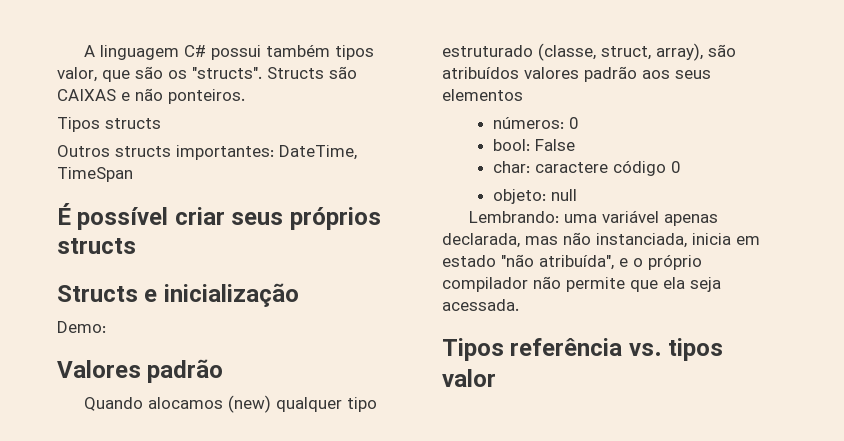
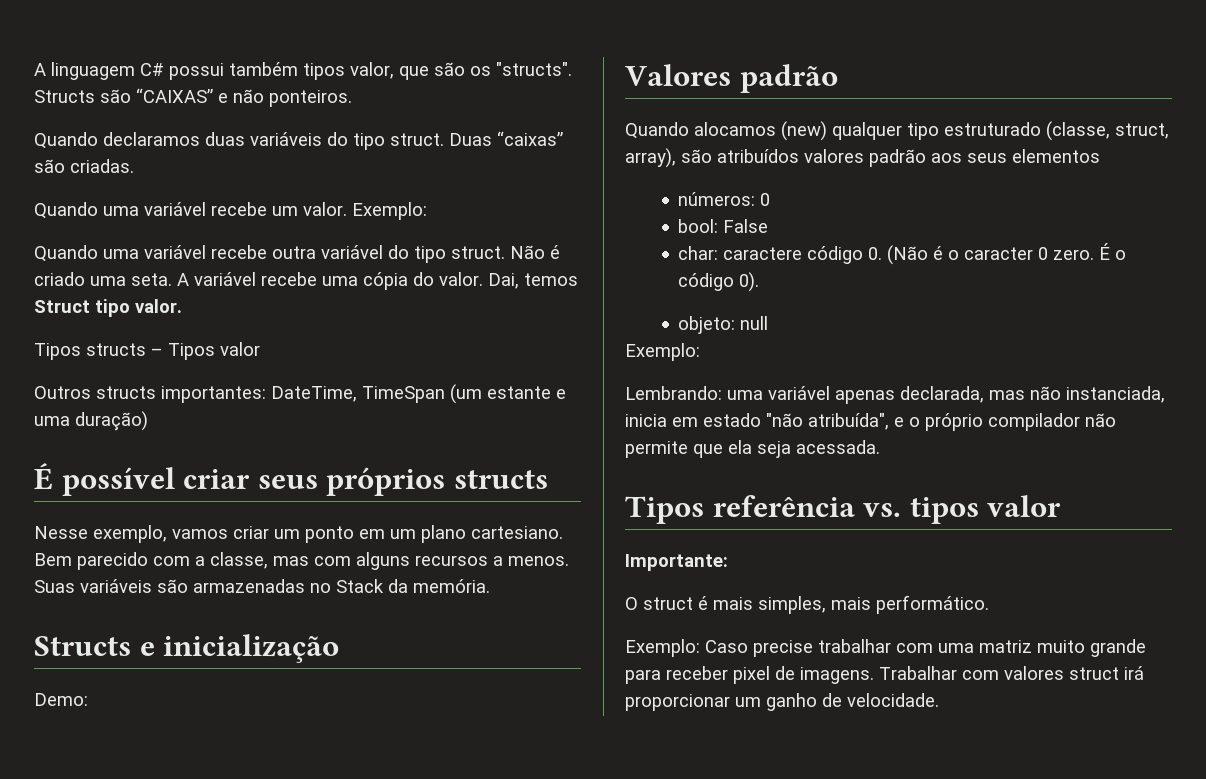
- Structs são CAIXAS e não ponteiros.
+ Structs são “CAIXAS” e não ponteiros.
+ Quando declaramos duas variáveis do tipo struct. Duas “caixas” são criadas.
+ Quando uma variável recebe um valor. Exemplo:
+ Quando uma variável recebe outra variável do tipo struct. Não é criado uma seta. A variável recebe uma cópia do valor. Dai, temos Struct tipo valor.
- Tipos structs
+ Tipos structs – Tipos valor
- Outros structs importantes: DateTime, TimeSpan
+ Outros structs importantes: DateTime, TimeSpan (um estante e uma duração)
+ Nesse exemplo, vamos criar um ponto em um plano cartesiano. Bem parecido com a classe, mas com alguns recursos a menos. Suas variáveis são armazenadas no Stack da memória.
- char: caractere código 0
+ char: caractere código 0. (Não é o caracter 0 zero. É o código 0).
  objeto: null
+ Exemplo:
+ Importante:
+ O struct é mais simples, mais performático.
+ Exemplo: Caso precise trabalhar com uma matriz muito grande para receber pixel de imagens. Trabalhar com valores struct irá proporcionar um ganho de velocidade.

